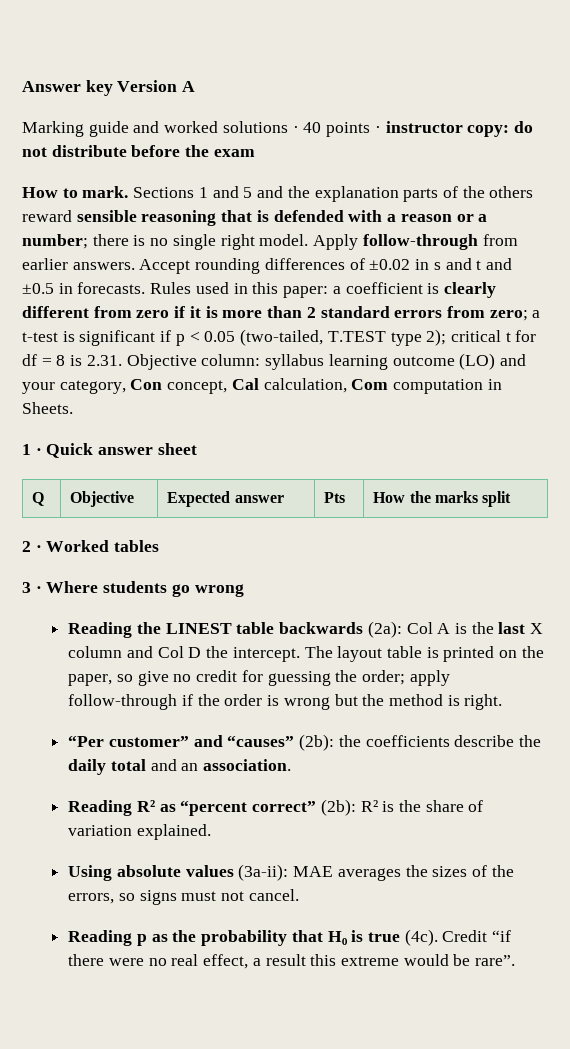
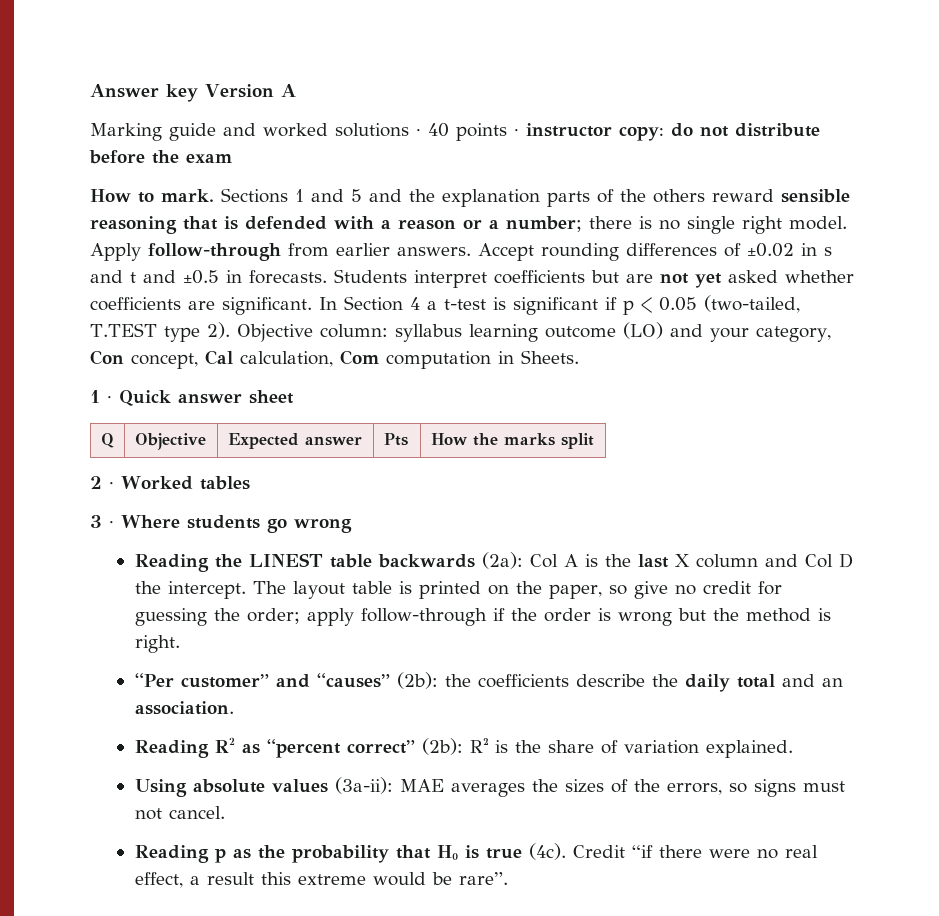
- Rules used in this paper: a coefficient is clearly different from zero if it is more than 2 standard errors from zero; a t-test is significant if p < 0.05 (two-tailed, T.TEST type 2); critical t for df = 8 is 2.31. Objective column: syllabus learning outcome (LO) and your category, Con concept, Cal calculation, Com computation in Sheets.
+ Students interpret coefficients but are not yet asked whether coefficients are significant. In Section 4 a t-test is significant if p < 0.05 (two-tailed, T.TEST type 2). Objective column: syllabus learning outcome (LO) and your category, Con concept, Cal calculation, Com computation in Sheets.

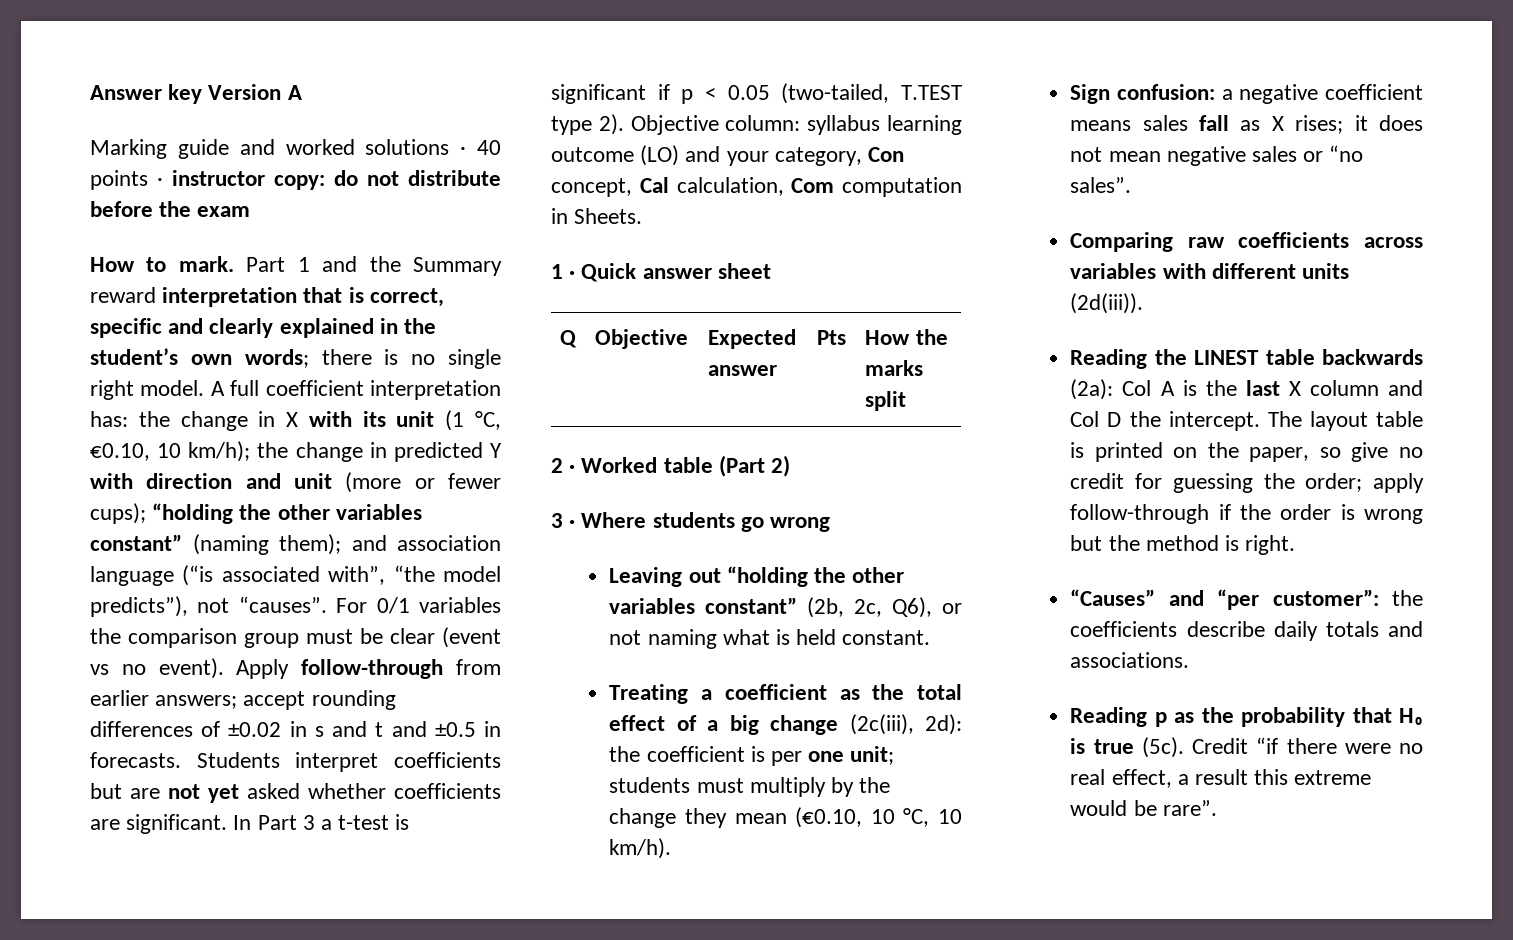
- Sections 1 and 5 and the explanation parts of the others reward sensible reasoning that is defended with a reason or a number; there is no single right model.
+ Part 1 and the Summary reward interpretation that is correct, specific and clearly explained in the student’s own words; there is no single right model.
+ A full coefficient interpretation has: the change in X with its unit (1 °C, €0.10, 10 km/h); the change in predicted Y with direction and unit (more or fewer cups); “holding the other variables constant” (naming them); and association language (“is associated with”, “the model predicts”), not “causes”. For 0/1 variables the comparison group must be clear (event vs no event).
- Apply follow-through from earlier answers. Accept rounding differences of ±0.02 in s and t and ±0.5 in forecasts.
+ Apply follow-through from earlier answers; accept rounding differences of ±0.02 in s and t and ±0.5 in forecasts.
- In Section 4 a t-test is significant if p < 0.05 (two-tailed, T.TEST type 2).
+ In Part 3 a t-test is significant if p < 0.05 (two-tailed, T.TEST type 2).
- 2 · Worked tables
+ 2 · Worked table (Part 2)
+ Leaving out “holding the other variables constant” (2b, 2c, Q6), or not naming what is held constant.
+ Treating a coefficient as the total effect of a big change (2c(iii), 2d): the coefficient is per one unit; students must multiply by the change they mean (€0.10, 10 °C, 10 km/h).
+ Sign confusion: a negative coefficient means sales fall as X rises; it does not mean negative sales or “no sales”.
+ Comparing raw coefficients across variables with different units (2d(iii)).
- “Per customer” and “causes” (2b): the coefficients describe the daily total and an association.
- Reading R² as “percent correct” (2b): R² is the share of variation explained.
- Using absolute values (3a-ii): MAE averages the sizes of the errors, so signs must not cancel.
+ “Causes” and “per customer”: the coefficients describe daily totals and associations.
- Reading p as the probability that H₀ is true (4c).
+ Reading p as the probability that H₀ is true (5c).

